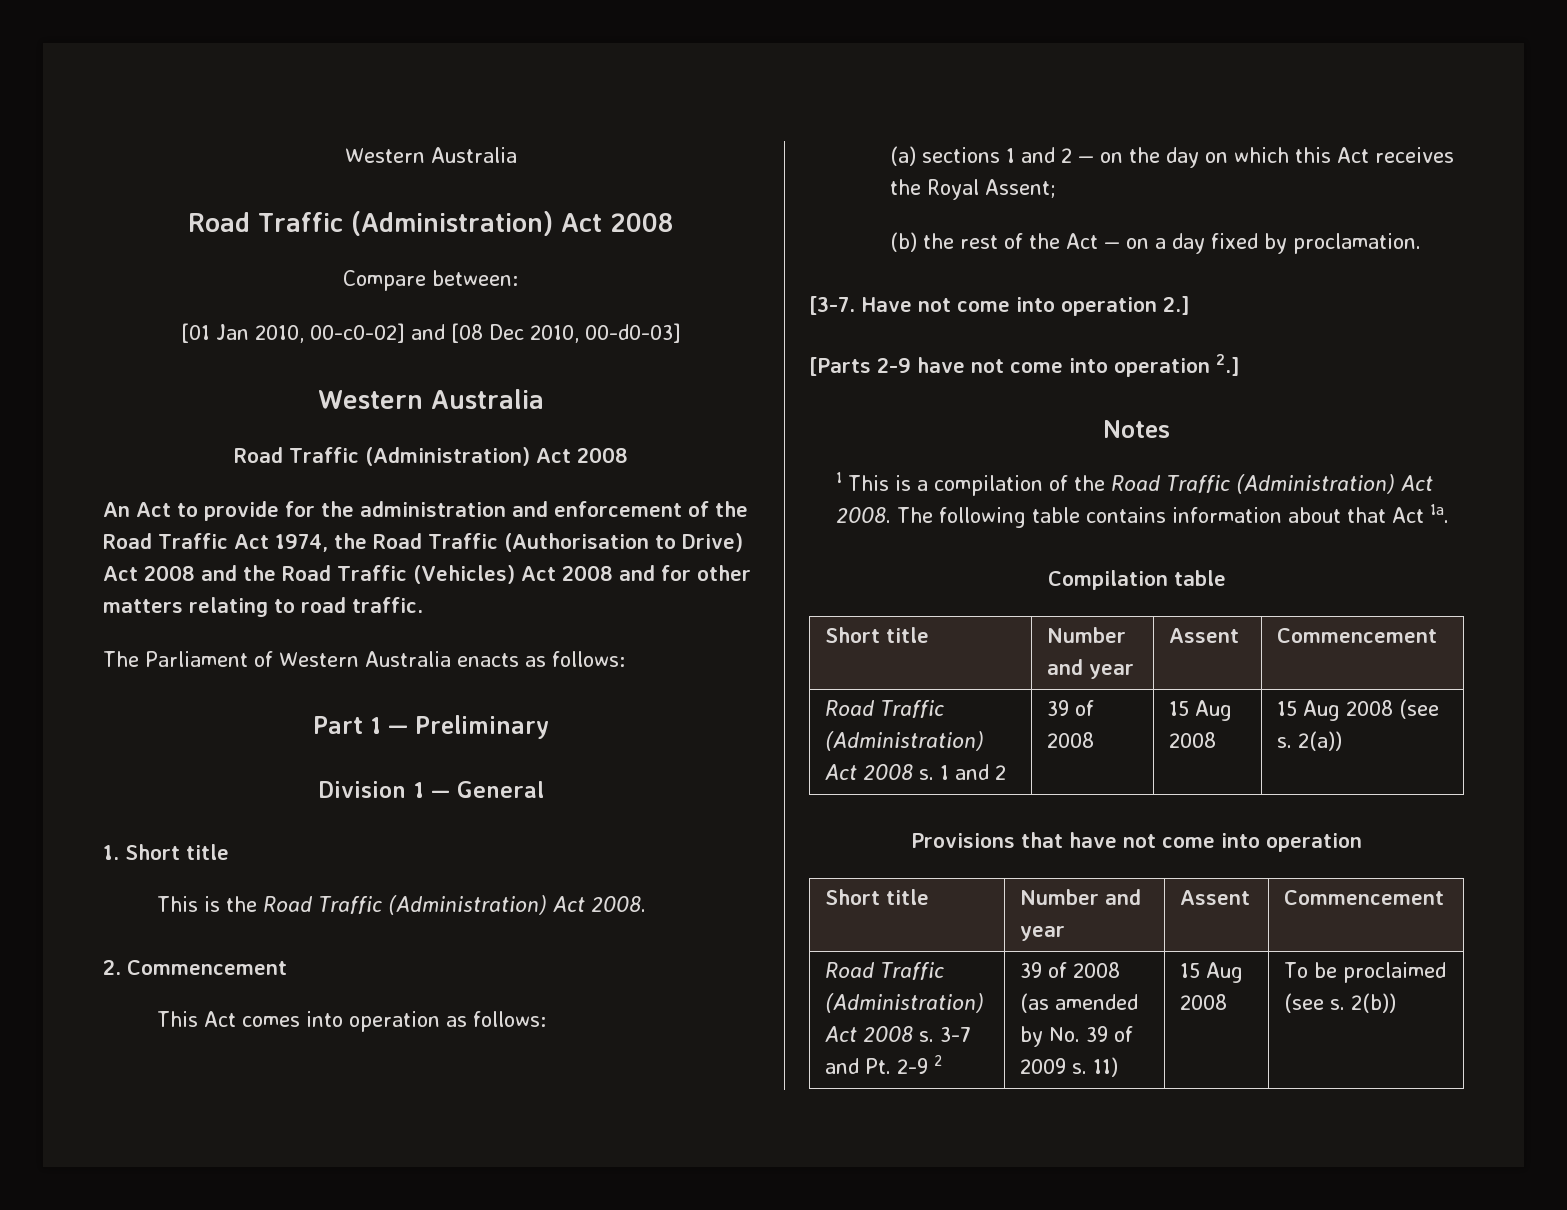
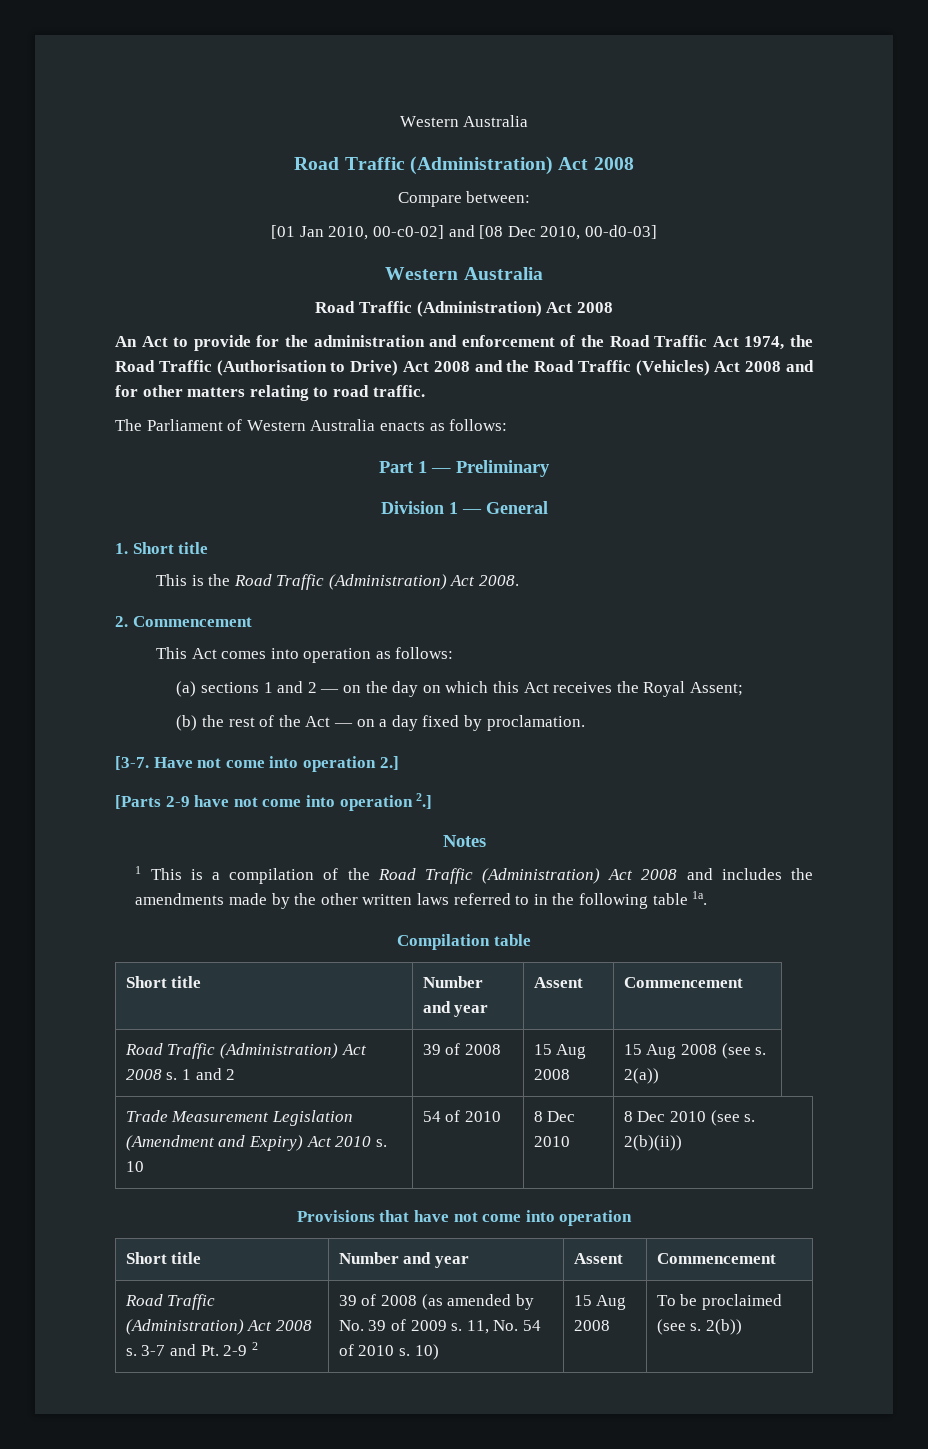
- 1 This is a compilation of the Road Traffic (Administration) Act 2008. The following table contains information about that Act 1a.
+ 1 This is a compilation of the Road Traffic (Administration) Act 2008 and includes the amendments made by the other written laws referred to in the following table 1a.
+ Trade Measurement Legislation (Amendment and Expiry) Act 2010 s. 10 | 54 of 2010 | 8 Dec 2010 | 8 Dec 2010 (see s. 2(b)(ii))
- Road Traffic (Administration) Act 2008 s. 3-7 and Pt. 2-9 2 | 39 of 2008 (as amended by No. 39 of 2009 s. 11) | 15 Aug 2008 | To be proclaimed (see s. 2(b))
+ Road Traffic (Administration) Act 2008 s. 3-7 and Pt. 2-9 2 | 39 of 2008 (as amended by No. 39 of 2009 s. 11, No. 54 of 2010 s. 10) | 15 Aug 2008 | To be proclaimed (see s. 2(b))

